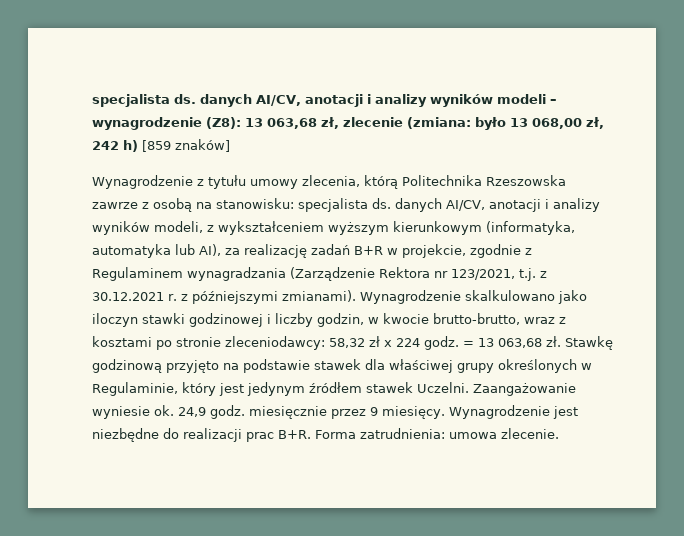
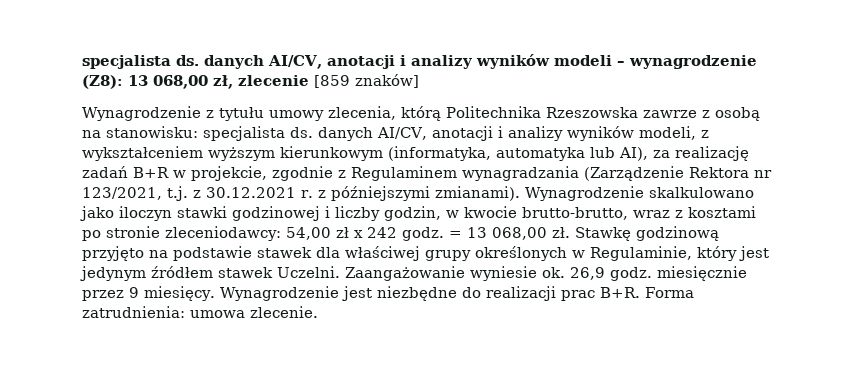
- specjalista ds. danych AI/CV, anotacji i analizy wyników modeli – wynagrodzenie (Z8): 13 063,68 zł, zlecenie (zmiana: było 13 068,00 zł, 242 h) [859 znaków]
+ specjalista ds. danych AI/CV, anotacji i analizy wyników modeli – wynagrodzenie (Z8): 13 068,00 zł, zlecenie [859 znaków]
- Wynagrodzenie skalkulowano jako iloczyn stawki godzinowej i liczby godzin, w kwocie brutto-brutto, wraz z kosztami po stronie zleceniodawcy: 58,32 zł x 224 godz.
+ Wynagrodzenie skalkulowano jako iloczyn stawki godzinowej i liczby godzin, w kwocie brutto-brutto, wraz z kosztami po stronie zleceniodawcy: 54,00 zł x 242 godz.
- = 13 063,68 zł.
+ = 13 068,00 zł.
- 24,9 godz. miesięcznie przez 9 miesięcy.
+ 26,9 godz. miesięcznie przez 9 miesięcy.

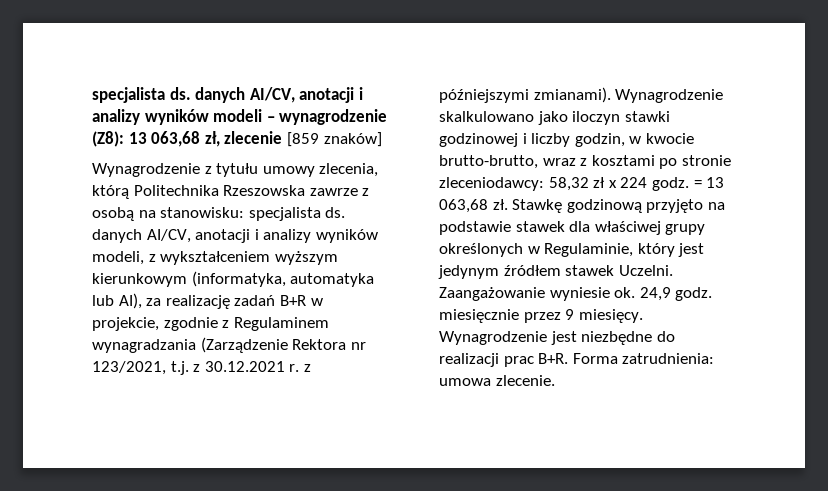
- specjalista ds. danych AI/CV, anotacji i analizy wyników modeli – wynagrodzenie (Z8): 13 068,00 zł, zlecenie [859 znaków]
+ specjalista ds. danych AI/CV, anotacji i analizy wyników modeli – wynagrodzenie (Z8): 13 063,68 zł, zlecenie [859 znaków]
- Wynagrodzenie skalkulowano jako iloczyn stawki godzinowej i liczby godzin, w kwocie brutto-brutto, wraz z kosztami po stronie zleceniodawcy: 54,00 zł x 242 godz.
+ Wynagrodzenie skalkulowano jako iloczyn stawki godzinowej i liczby godzin, w kwocie brutto-brutto, wraz z kosztami po stronie zleceniodawcy: 58,32 zł x 224 godz.
- = 13 068,00 zł.
+ = 13 063,68 zł.
- 26,9 godz. miesięcznie przez 9 miesięcy.
+ 24,9 godz. miesięcznie przez 9 miesięcy.

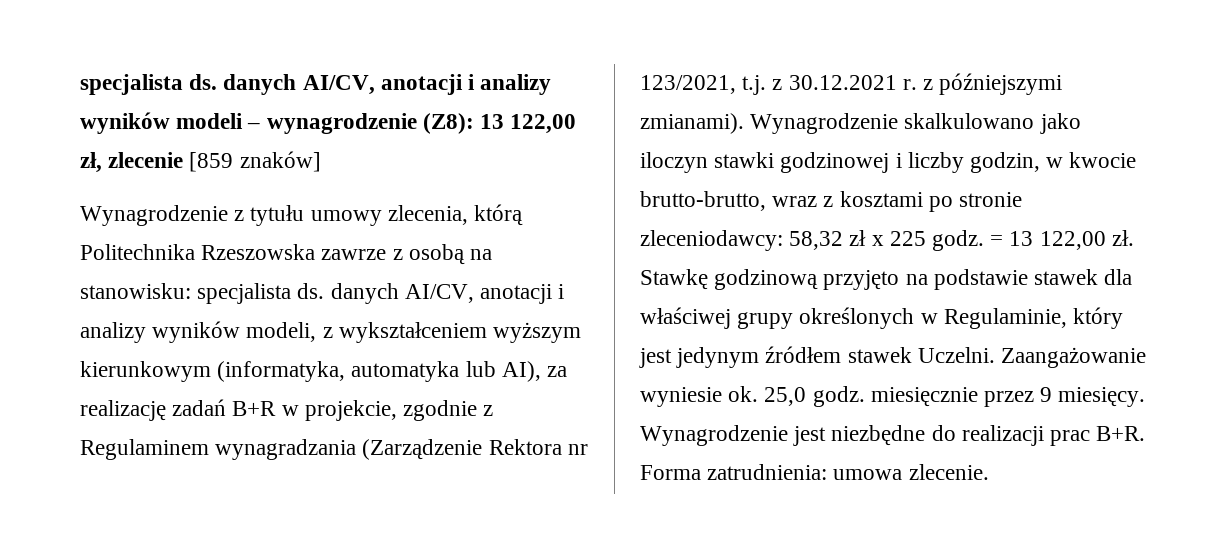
- specjalista ds. danych AI/CV, anotacji i analizy wyników modeli – wynagrodzenie (Z8): 13 063,68 zł, zlecenie [859 znaków]
+ specjalista ds. danych AI/CV, anotacji i analizy wyników modeli – wynagrodzenie (Z8): 13 122,00 zł, zlecenie [859 znaków]
- Wynagrodzenie skalkulowano jako iloczyn stawki godzinowej i liczby godzin, w kwocie brutto-brutto, wraz z kosztami po stronie zleceniodawcy: 58,32 zł x 224 godz.
+ Wynagrodzenie skalkulowano jako iloczyn stawki godzinowej i liczby godzin, w kwocie brutto-brutto, wraz z kosztami po stronie zleceniodawcy: 58,32 zł x 225 godz.
- = 13 063,68 zł.
+ = 13 122,00 zł.
- 24,9 godz. miesięcznie przez 9 miesięcy.
+ 25,0 godz. miesięcznie przez 9 miesięcy.

